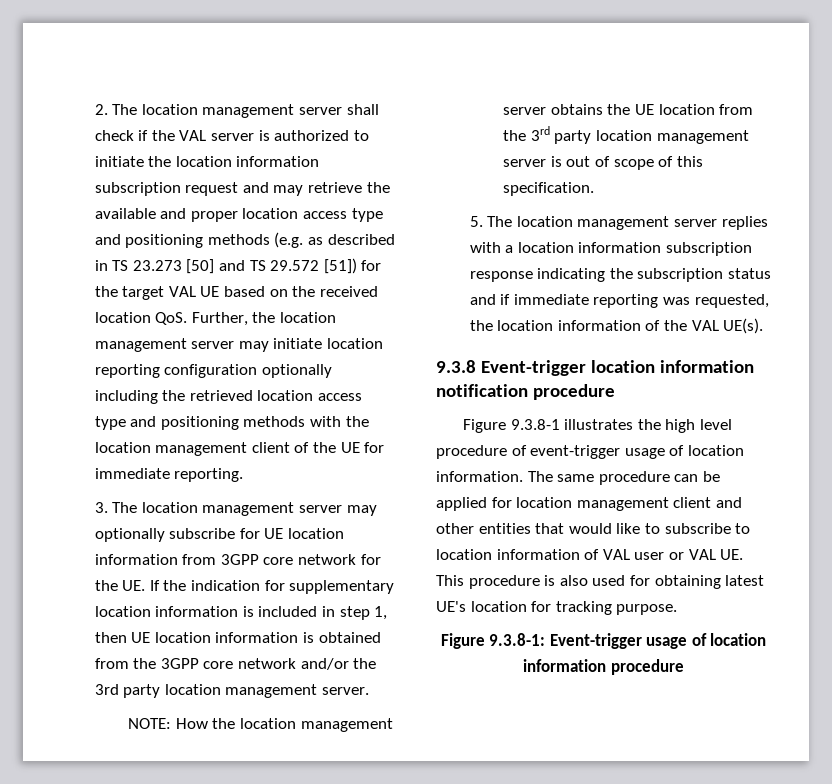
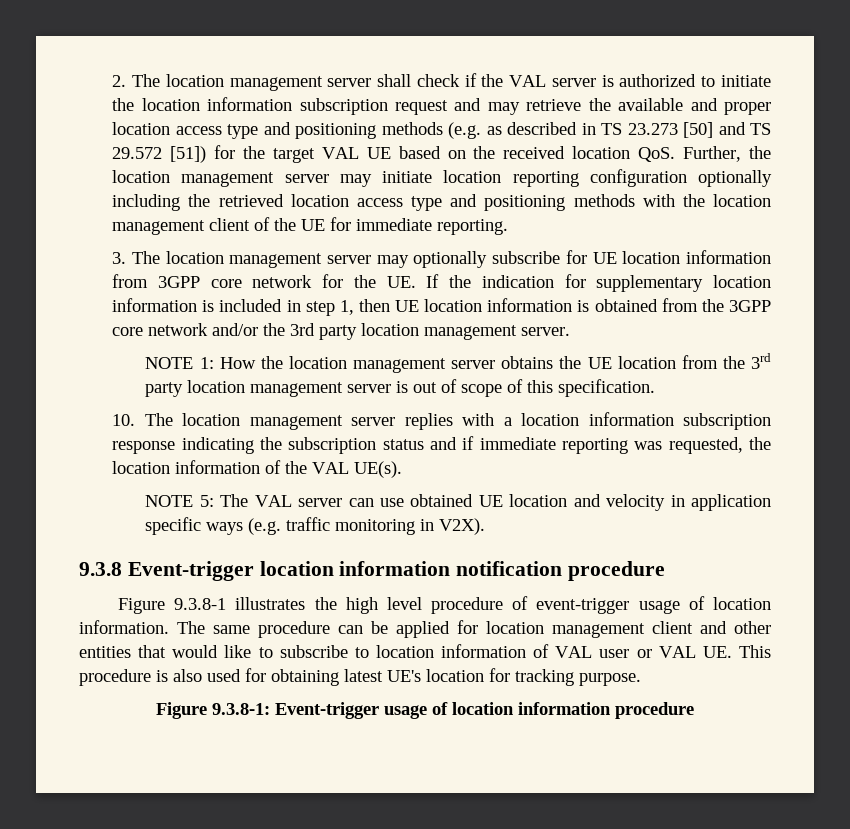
- NOTE: How the location management server obtains the UE location from the 3rd party location management server is out of scope of this specification.
+ NOTE 1: How the location management server obtains the UE location from the 3rd party location management server is out of scope of this specification.
- 5. The location management server replies with a location information subscription response indicating the subscription status and if immediate reporting was requested, the location information of the VAL UE(s).
+ 10. The location management server replies with a location information subscription response indicating the subscription status and if immediate reporting was requested, the location information of the VAL UE(s).
+ NOTE 5: The VAL server can use obtained UE location and velocity in application specific ways (e.g. traffic monitoring in V2X).

